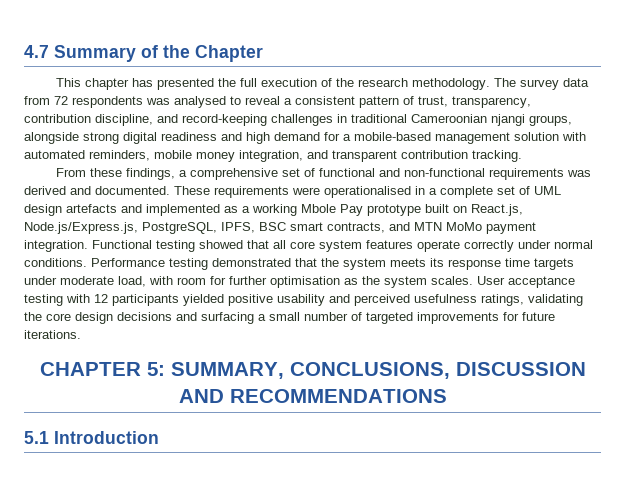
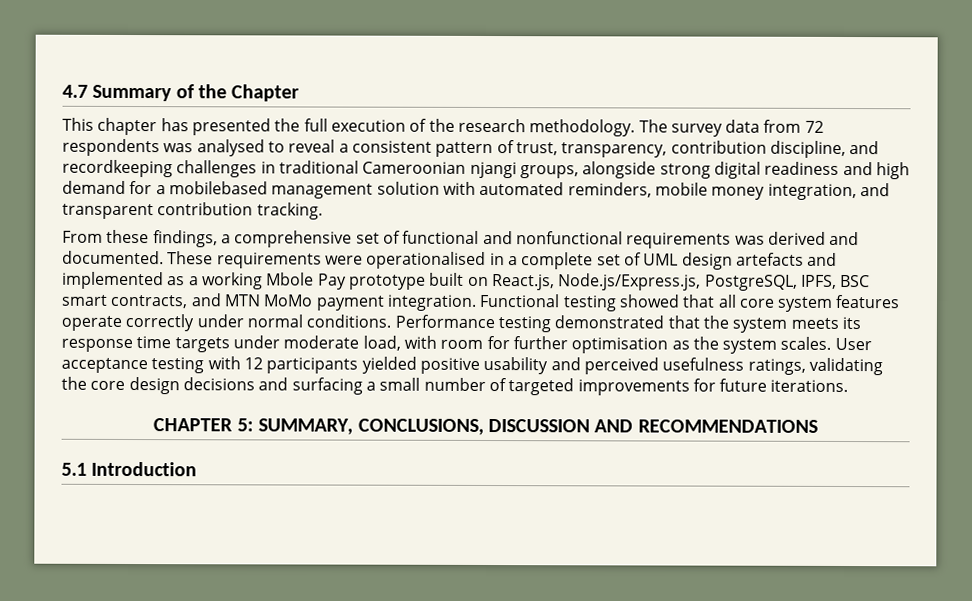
- The survey data from 72 respondents was analysed to reveal a consistent pattern of trust, transparency, contribution discipline, and record-keeping challenges in traditional Cameroonian njangi groups, alongside strong digital readiness and high demand for a mobile-based management solution with automated reminders, mobile money integration, and transparent contribution tracking.
+ The survey data from 72 respondents was analysed to reveal a consistent pattern of trust, transparency, contribution discipline, and recordkeeping challenges in traditional Cameroonian njangi groups, alongside strong digital readiness and high demand for a mobilebased management solution with automated reminders, mobile money integration, and transparent contribution tracking.
- From these findings, a comprehensive set of functional and non-functional requirements was derived and documented.
+ From these findings, a comprehensive set of functional and nonfunctional requirements was derived and documented.

